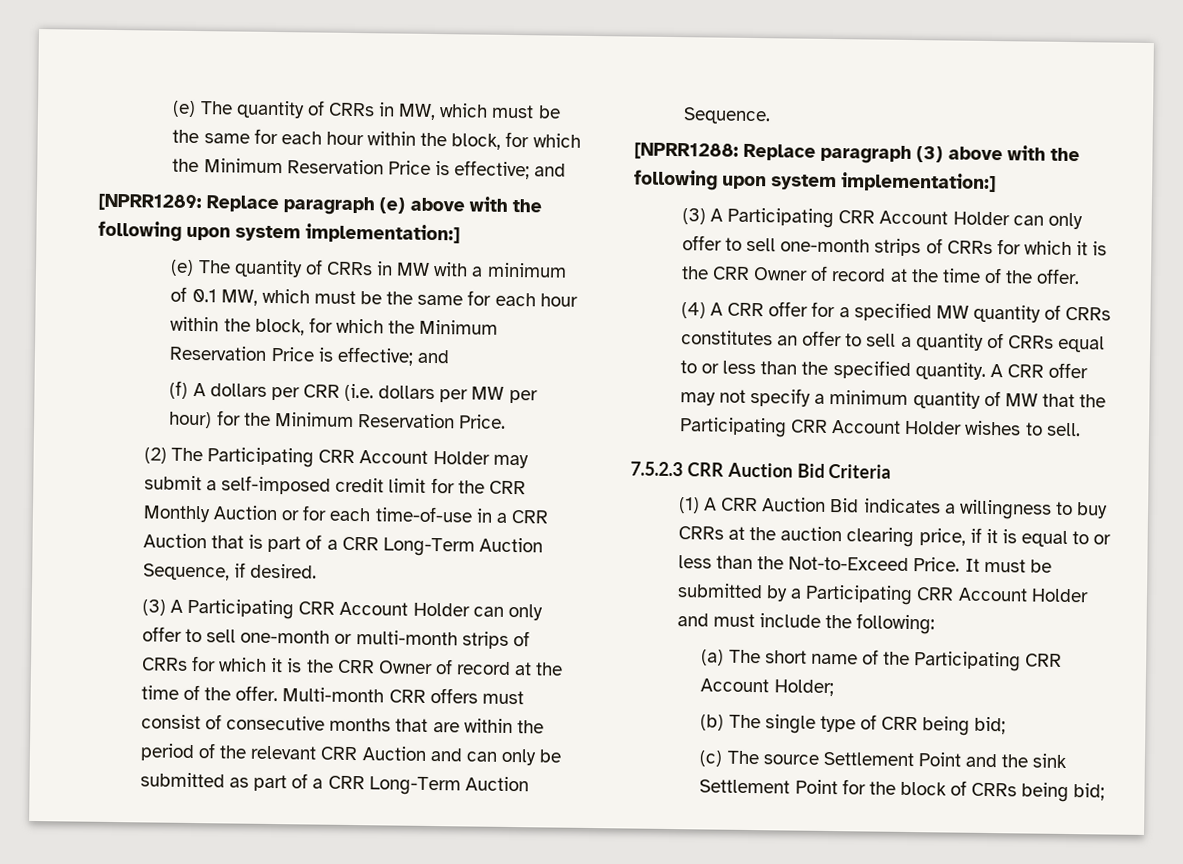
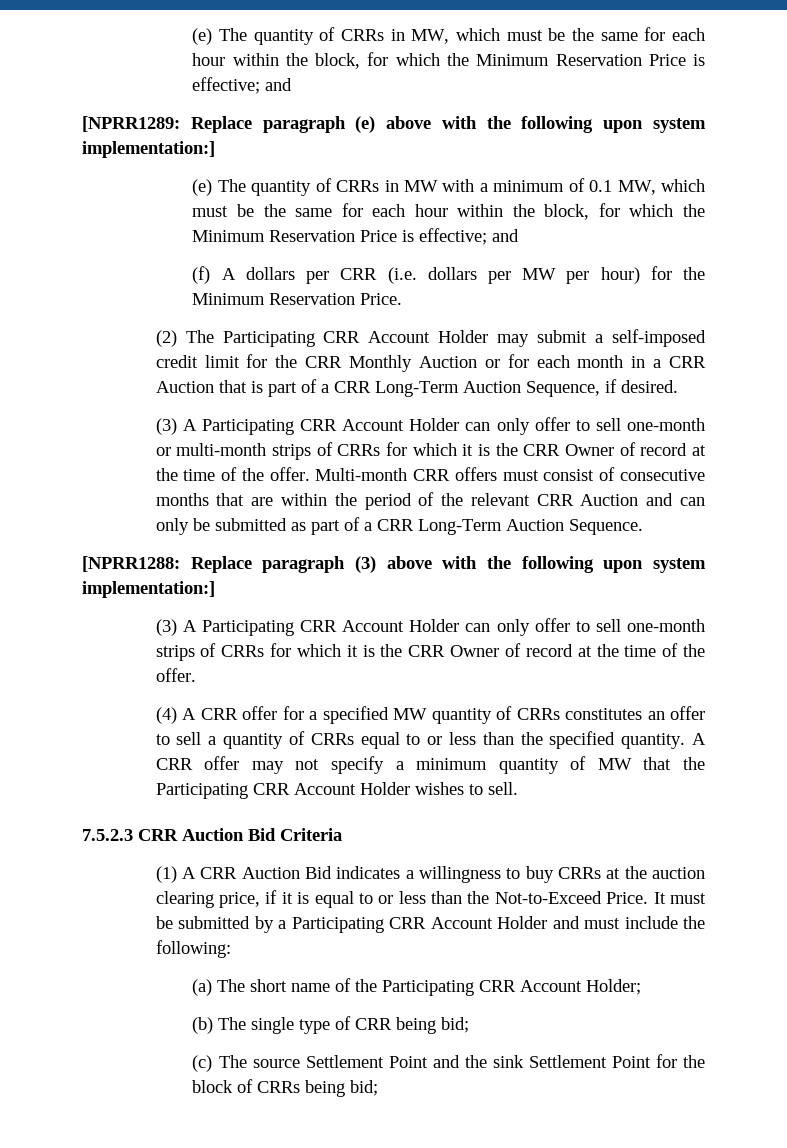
- (2) The Participating CRR Account Holder may submit a self-imposed credit limit for the CRR Monthly Auction or for each time-of-use in a CRR Auction that is part of a CRR Long-Term Auction Sequence, if desired.
+ (2) The Participating CRR Account Holder may submit a self-imposed credit limit for the CRR Monthly Auction or for each month in a CRR Auction that is part of a CRR Long-Term Auction Sequence, if desired.

